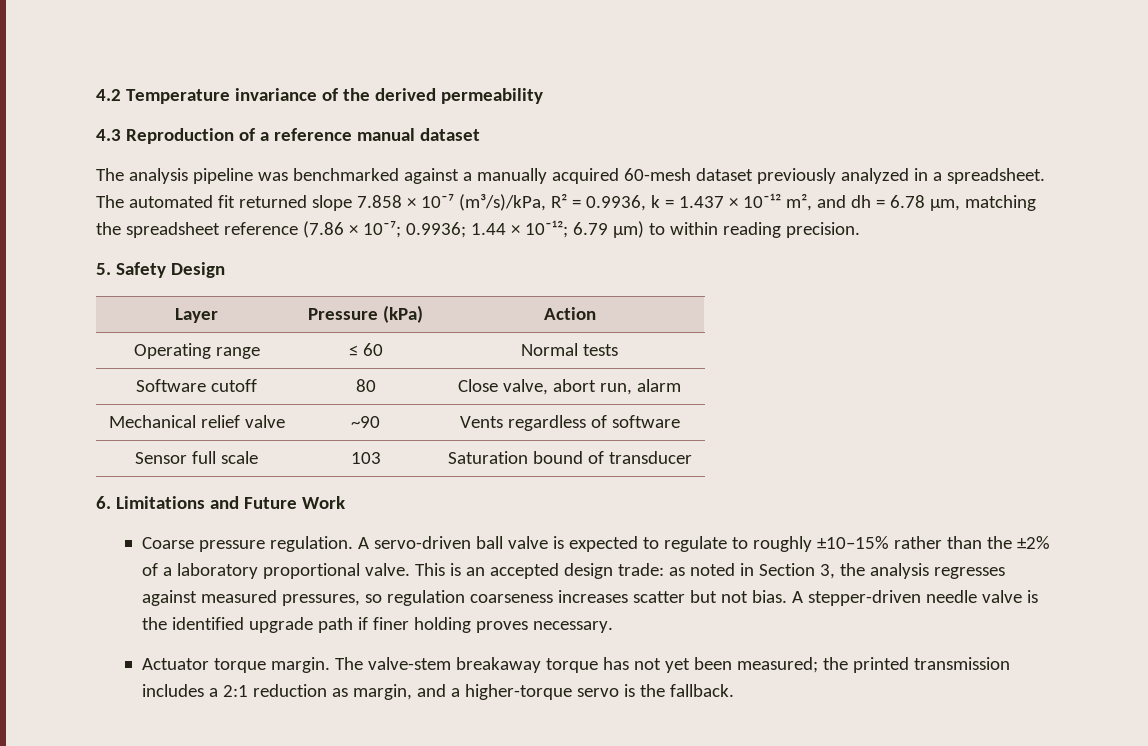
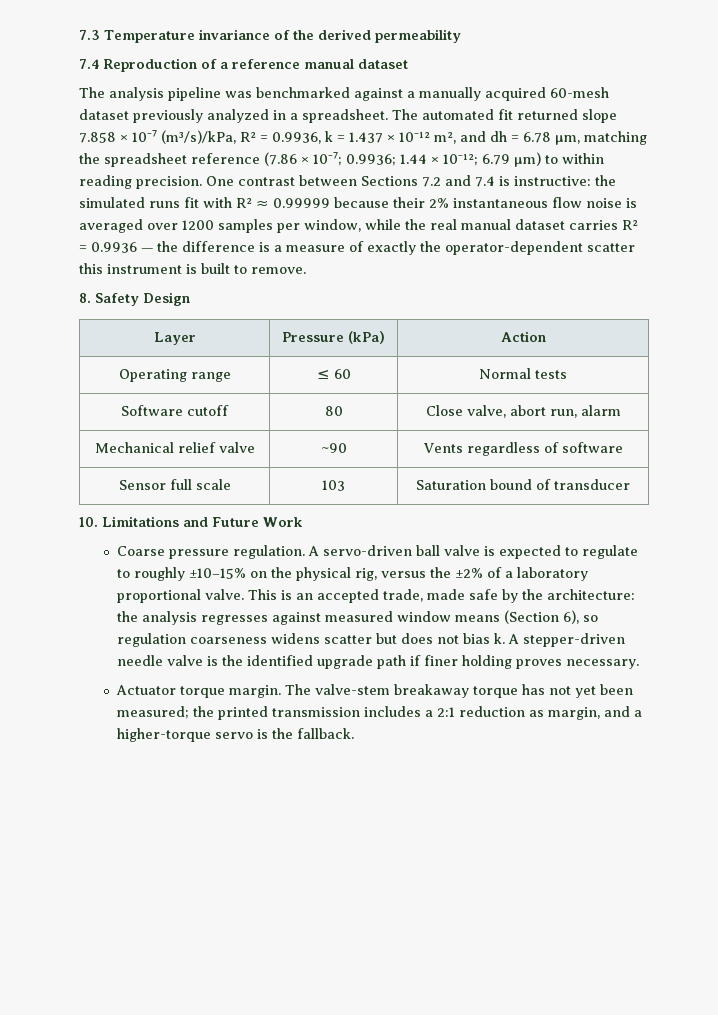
- 4.2 Temperature invariance of the derived permeability
+ 7.3 Temperature invariance of the derived permeability
- 4.3 Reproduction of a reference manual dataset
+ 7.4 Reproduction of a reference manual dataset
- The automated fit returned slope 7.858 × 10⁻⁷ (m³/s)/kPa, R² = 0.9936, k = 1.437 × 10⁻¹² m², and dh = 6.78 µm, matching the spreadsheet reference (7.86 × 10⁻⁷; 0.9936; 1.44 × 10⁻¹²; 6.79 µm) to within reading precision.
- 5. Safety Design
+ The automated fit returned slope 7.858 × 10⁻⁷ (m³/s)/kPa, R² = 0.9936, k = 1.437 × 10⁻¹² m², and dh = 6.78 µm, matching the spreadsheet reference (7.86 × 10⁻⁷; 0.9936; 1.44 × 10⁻¹²; 6.79 µm) to within reading precision. One contrast between Sections 7.2 and 7.4 is instructive: the simulated runs fit with R² ≈ 0.99999 because their 2% instantaneous flow noise is averaged over 1200 samples per window, while the real manual dataset carries R² = 0.9936 — the difference is a measure of exactly the operator-dependent scatter this instrument is built to remove.
+ 8. Safety Design
- 6. Limitations and Future Work
+ 10. Limitations and Future Work
- A servo-driven ball valve is expected to regulate to roughly ±10–15% rather than the ±2% of a laboratory proportional valve.
+ A servo-driven ball valve is expected to regulate to roughly ±10–15% on the physical rig, versus the ±2% of a laboratory proportional valve.
- This is an accepted design trade: as noted in Section 3, the analysis regresses against measured pressures, so regulation coarseness increases scatter but not bias.
+ This is an accepted trade, made safe by the architecture: the analysis regresses against measured window means (Section 6), so regulation coarseness widens scatter but does not bias k.

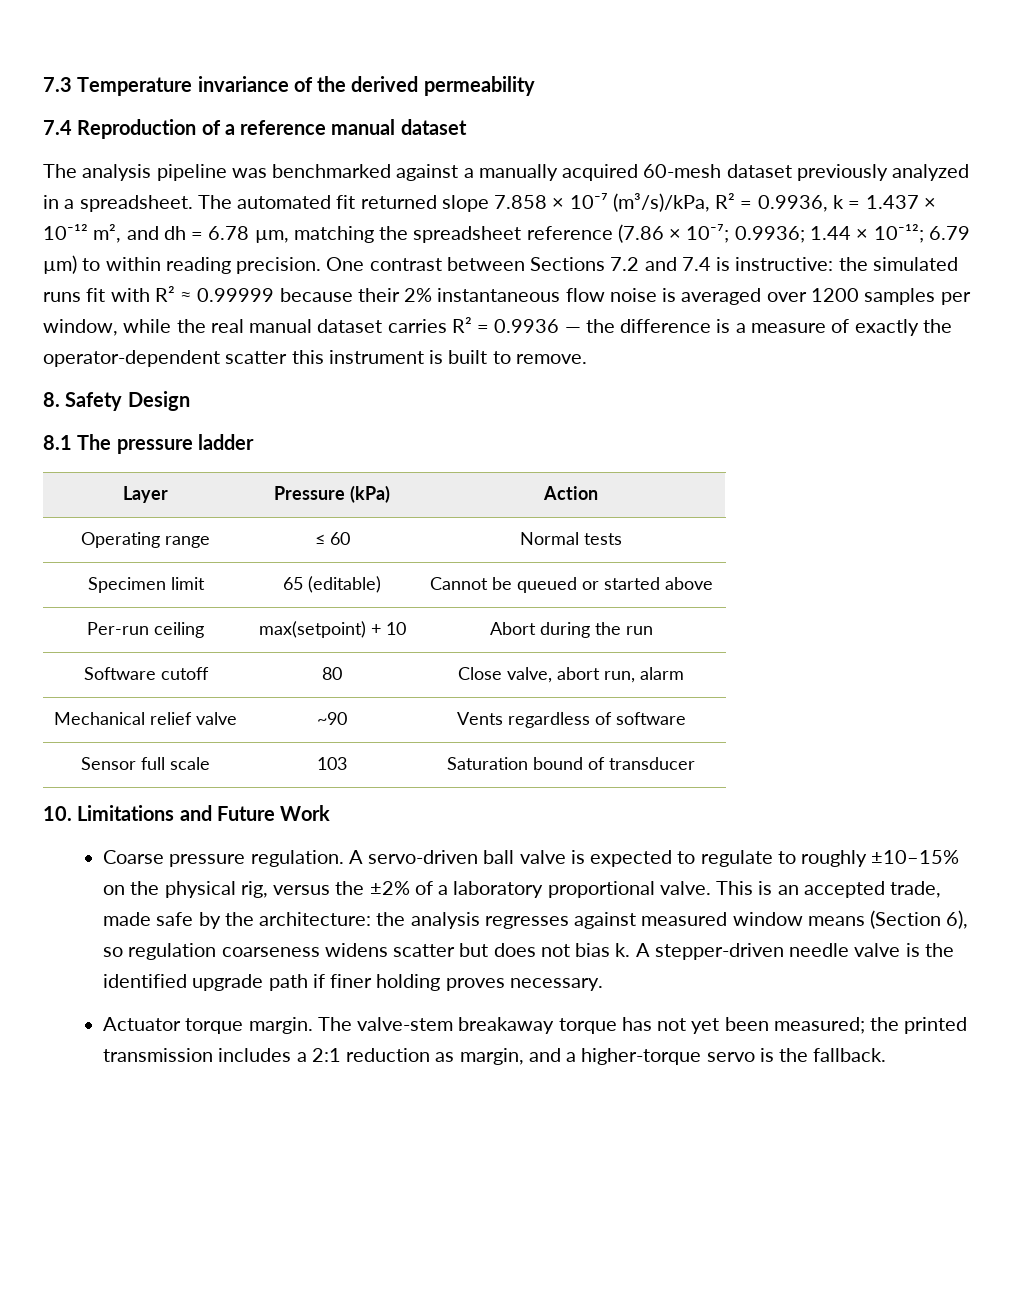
+ 8.1 The pressure ladder
+ Specimen limit | 65 (editable) | Cannot be queued or started above
+ Per-run ceiling | max(setpoint) + 10 | Abort during the run

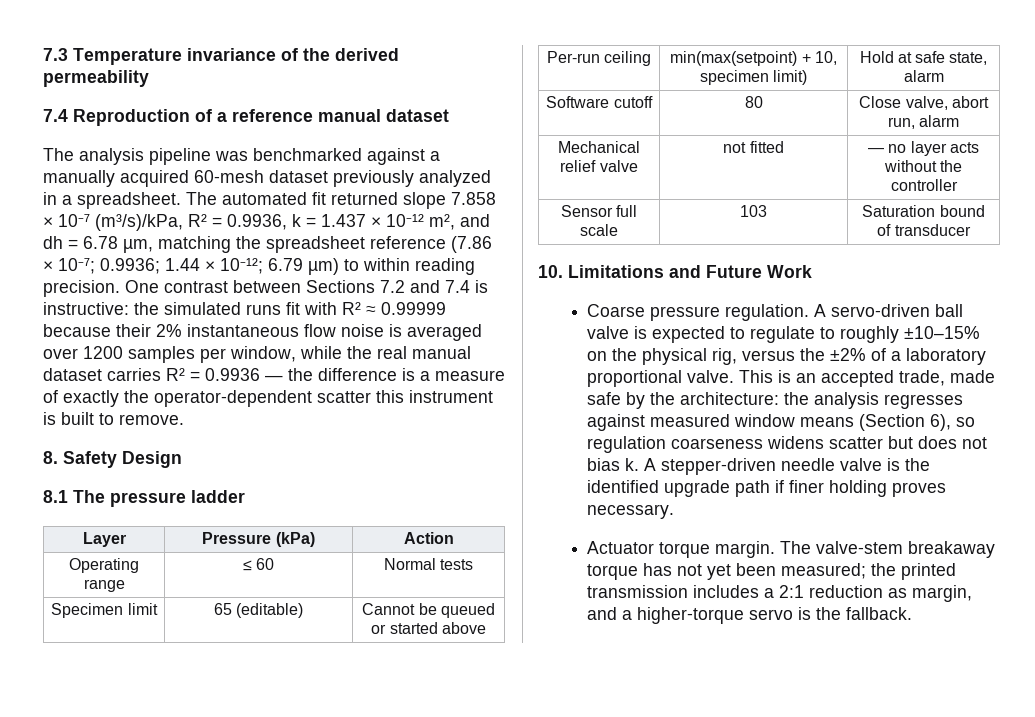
- Per-run ceiling | max(setpoint) + 10 | Abort during the run
+ Per-run ceiling | min(max(setpoint) + 10, specimen limit) | Hold at safe state, alarm
- Mechanical relief valve | ~90 | Vents regardless of software
+ Mechanical relief valve | not fitted | — no layer acts without the controller

